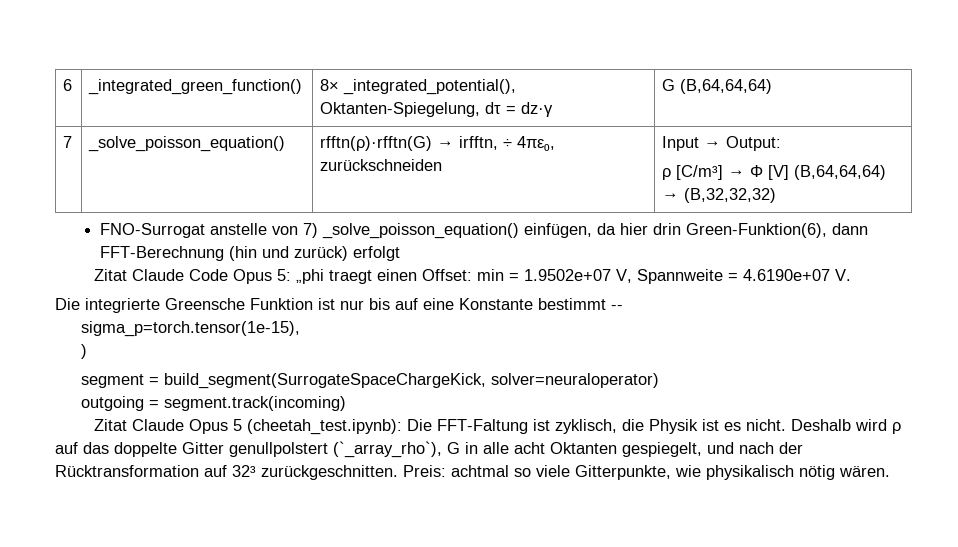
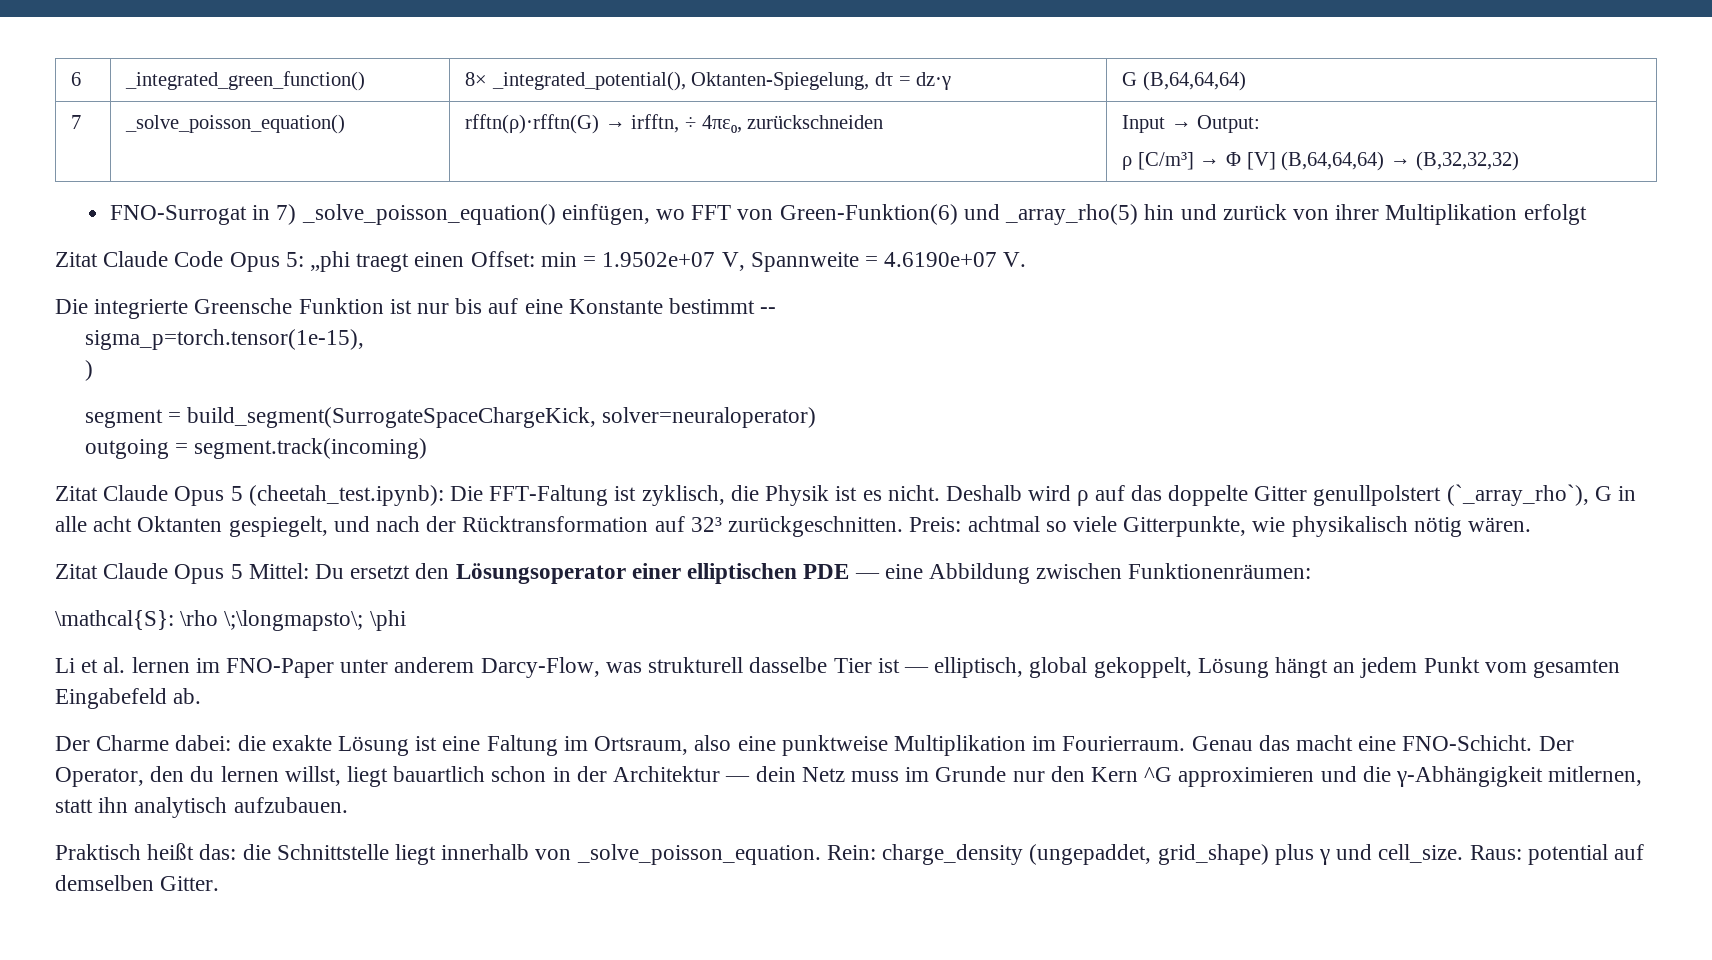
- FNO-Surrogat anstelle von 7) _solve_poisson_equation() einfügen, da hier drin Green-Funktion(6), dann FFT-Berechnung (hin und zurück) erfolgt
+ FNO-Surrogat in 7) _solve_poisson_equation() einfügen, wo FFT von Green-Funktion(6) und _array_rho(5) hin und zurück von ihrer Multiplikation erfolgt
+ Zitat Claude Opus 5 Mittel: Du ersetzt den Lösungsoperator einer elliptischen PDE — eine Abbildung zwischen Funktionenräumen:
+ \mathcal{S}: \rho \;\longmapsto\; \phi
+ Li et al. lernen im FNO-Paper unter anderem Darcy-Flow, was strukturell dasselbe Tier ist — elliptisch, global gekoppelt, Lösung hängt an jedem Punkt vom gesamten Eingabefeld ab.
+ Der Charme dabei: die exakte Lösung ist eine Faltung im Ortsraum, also eine punktweise Multiplikation im Fourierraum. Genau das macht eine FNO-Schicht. Der Operator, den du lernen willst, liegt bauartlich schon in der Architektur — dein Netz muss im Grunde nur den Kern ^G approximieren und die γ-Abhängigkeit mitlernen, statt ihn analytisch aufzubauen.
+ Praktisch heißt das: die Schnittstelle liegt innerhalb von _solve_poisson_equation. Rein: charge_density (ungepaddet, grid_shape) plus γ und cell_size. Raus: potential auf demselben Gitter.

